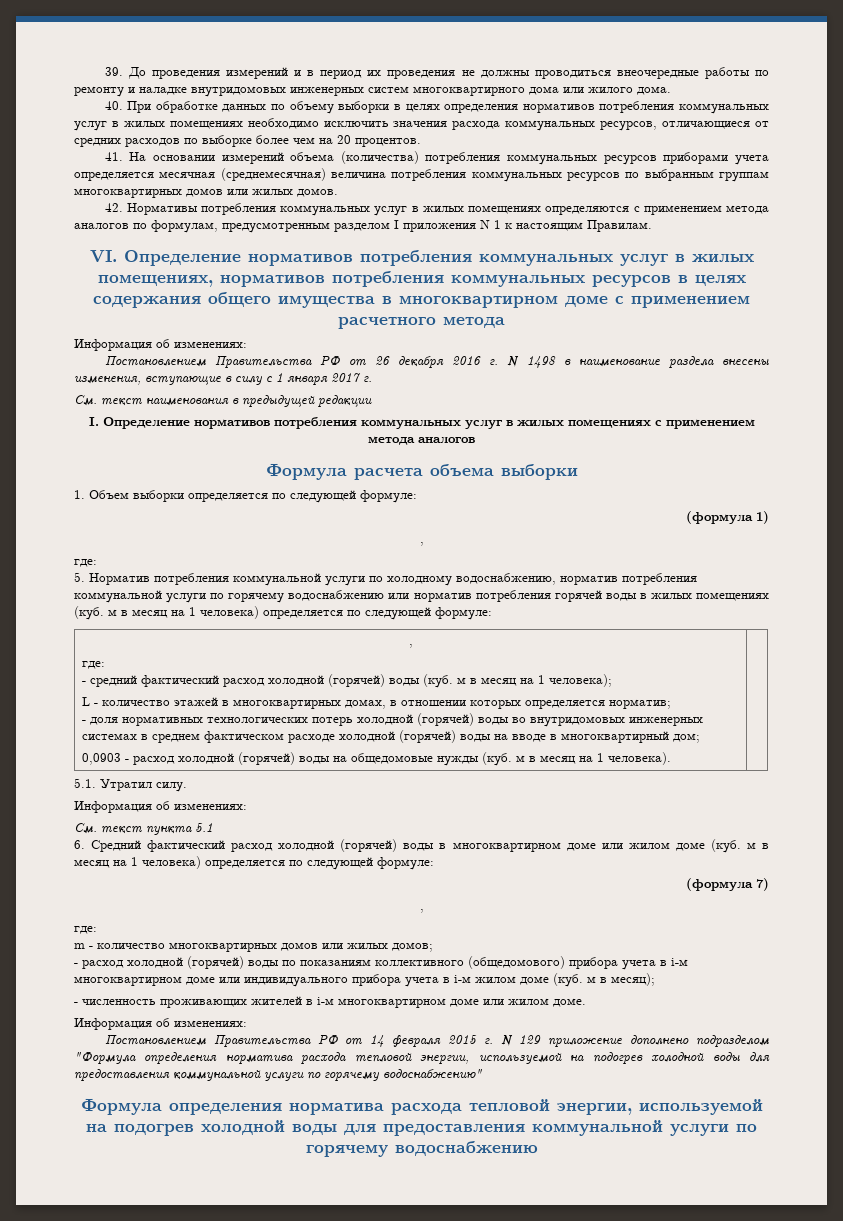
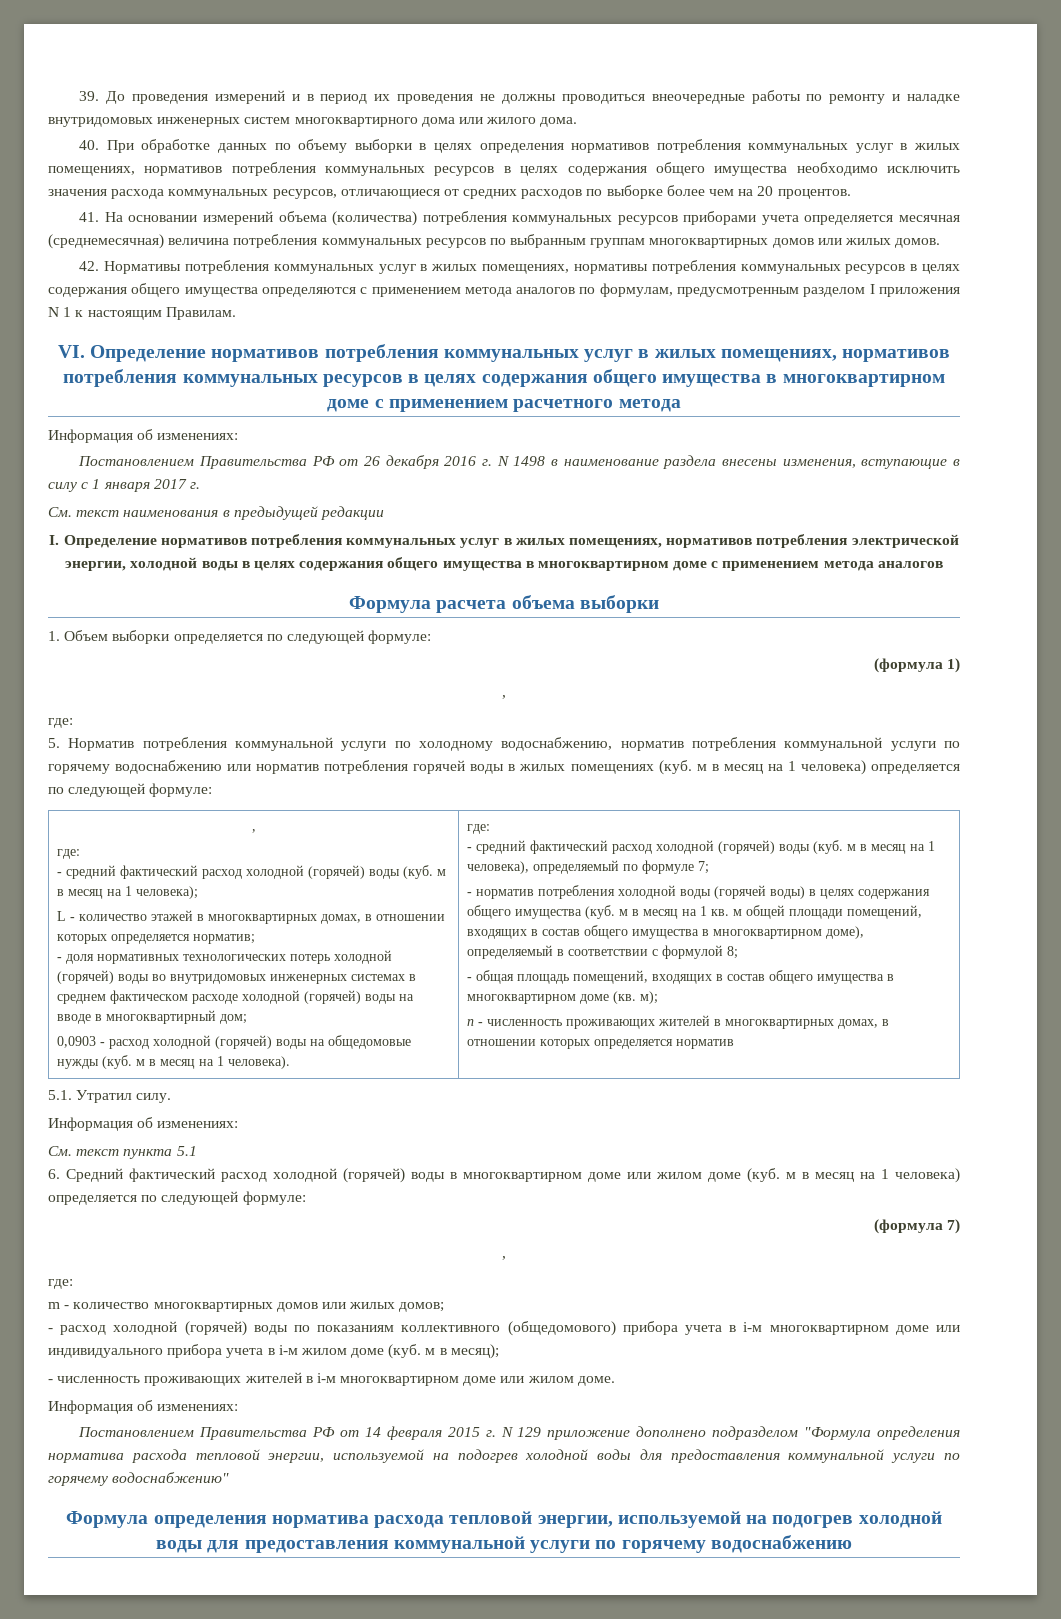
- 40. При обработке данных по объему выборки в целях определения нормативов потребления коммунальных услуг в жилых помещениях необходимо исключить значения расхода коммунальных ресурсов, отличающиеся от средних расходов по выборке более чем на 20 процентов.
+ 40. При обработке данных по объему выборки в целях определения нормативов потребления коммунальных услуг в жилых помещениях, нормативов потребления коммунальных ресурсов в целях содержания общего имущества необходимо исключить значения расхода коммунальных ресурсов, отличающиеся от средних расходов по выборке более чем на 20 процентов.
- 42. Нормативы потребления коммунальных услуг в жилых помещениях определяются с применением метода аналогов по формулам, предусмотренным разделом I приложения N 1 к настоящим Правилам.
+ 42. Нормативы потребления коммунальных услуг в жилых помещениях, нормативы потребления коммунальных ресурсов в целях содержания общего имущества определяются с применением метода аналогов по формулам, предусмотренным разделом I приложения N 1 к настоящим Правилам.
- I. Определение нормативов потребления коммунальных услуг в жилых помещениях с применением метода аналогов
+ I. Определение нормативов потребления коммунальных услуг в жилых помещениях, нормативов потребления электрической энергии, холодной воды в целях содержания общего имущества в многоквартирном доме с применением метода аналогов
- 0,0903 - расход холодной (горячей) воды на общедомовые нужды (куб. м в месяц на 1 человека).
+ 0,0903 - расход холодной (горячей) воды на общедомовые нужды (куб. м в месяц на 1 человека). | где:
+ - средний фактический расход холодной (горячей) воды (куб. м в месяц на 1 человека), определяемый по формуле 7;
+ - норматив потребления холодной воды (горячей воды) в целях содержания общего имущества (куб. м в месяц на 1 кв. м общей площади помещений, входящих в состав общего имущества в многоквартирном доме), определяемый в соответствии с формулой 8;
+ - общая площадь помещений, входящих в состав общего имущества в многоквартирном доме (кв. м);
+ n - численность проживающих жителей в многоквартирных домах, в отношении которых определяется норматив

